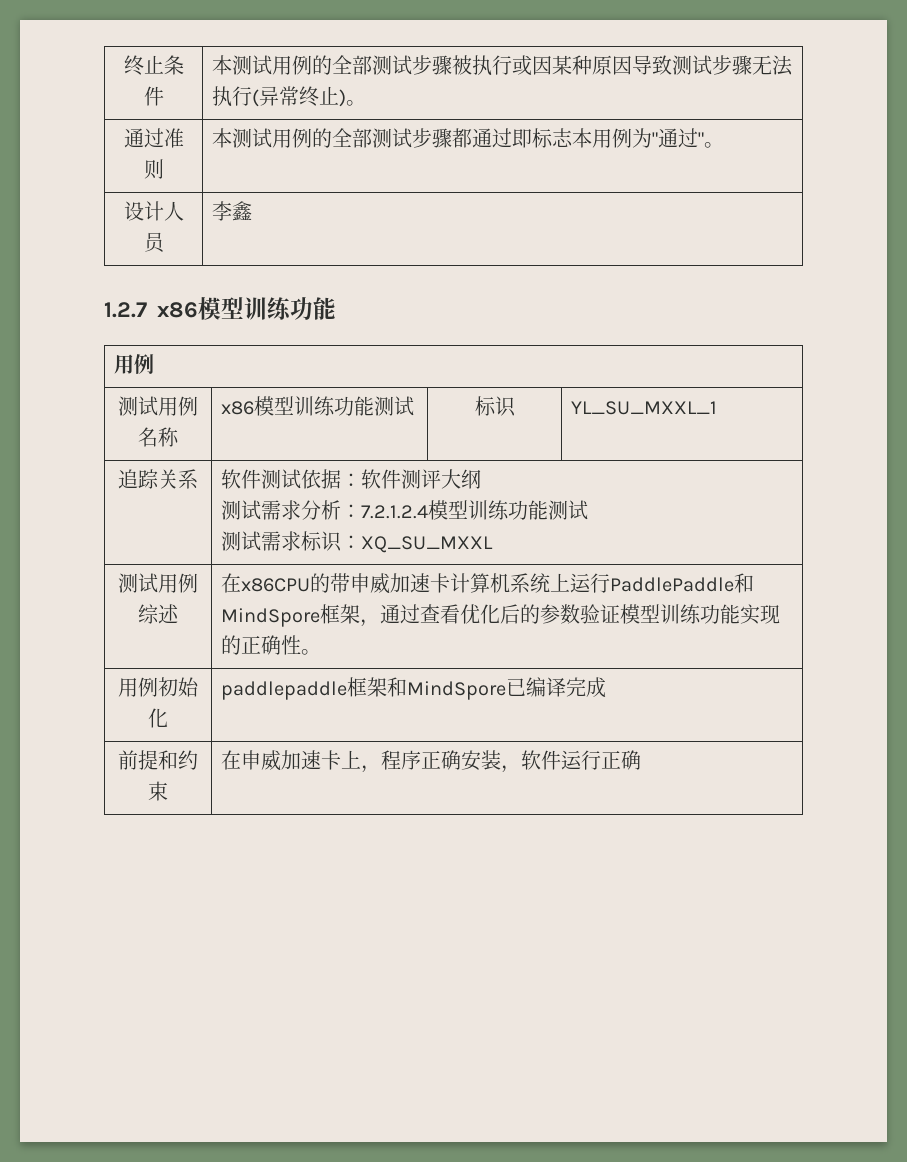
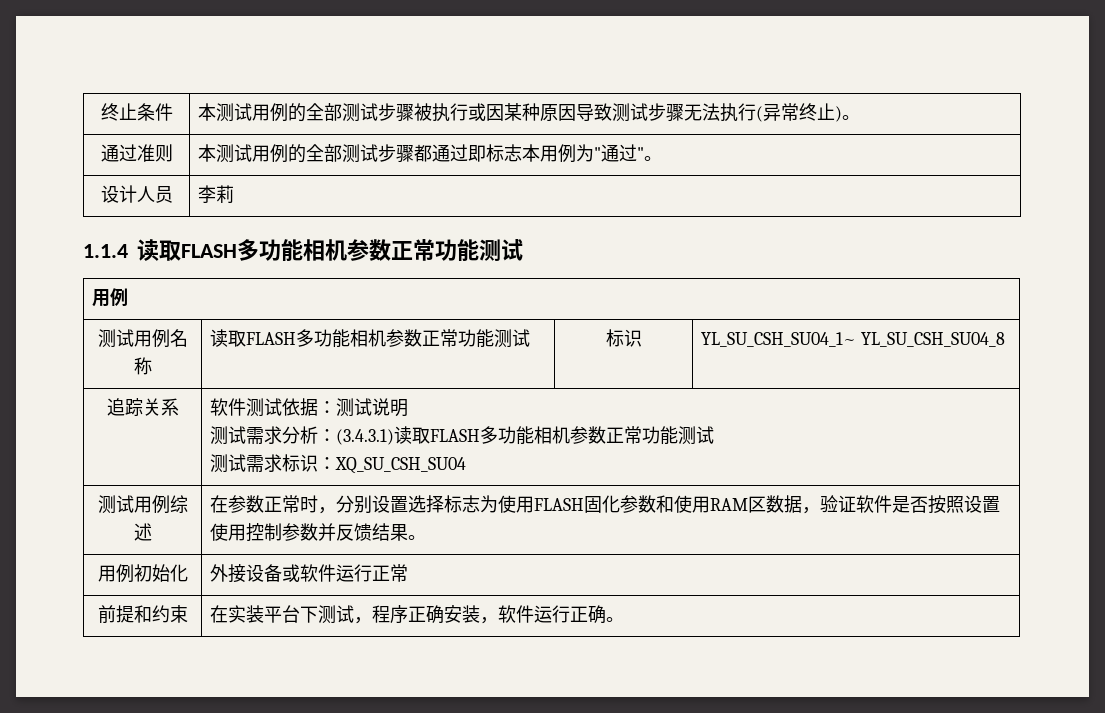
- 设计人员 | 李鑫
- 1.2.7 x86模型训练功能
+ 设计人员 | 李莉
+ 1.1.4读取FLASH多功能相机参数正常功能测试
  用例
- 测试用例名称 | x86模型训练功能测试 | 标识 | YL_SU_MXXL_1
+ 测试用例名称 | 读取FLASH多功能相机参数正常功能测试 | 标识 | YL_SU_CSH_SU04_1~ YL_SU_CSH_SU04_8
- 追踪关系 | 软件测试依据：软件测评大纲
- 测试需求分析：7.2.1.2.4模型训练功能测试
- 测试需求标识：XQ_SU_MXXL
+ 追踪关系 | 软件测试依据：测试说明
+ 测试需求分析：(3.4.3.1)读取FLASH多功能相机参数正常功能测试
+ 测试需求标识：XQ_SU_CSH_SU04
- 测试用例综述 | 在x86CPU的带申威加速卡计算机系统上运行PaddlePaddle和MindSpore框架，通过查看优化后的参数验证模型训练功能实现的正确性。
- 用例初始化 | paddlepaddle框架和MindSpore已编译完成
+ 测试用例综述 | 在参数正常时，分别设置选择标志为使用FLASH固化参数和使用RAM区数据，验证软件是否按照设置使用控制参数并反馈结果。
+ 用例初始化 | 外接设备或软件运行正常
- 前提和约束 | 在申威加速卡上，程序正确安装，软件运行正确
+ 前提和约束 | 在实装平台下测试，程序正确安装，软件运行正确。

